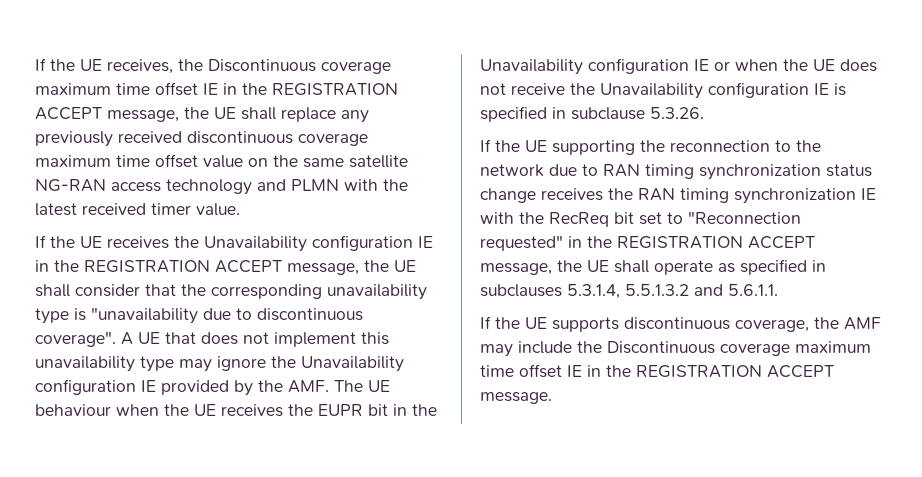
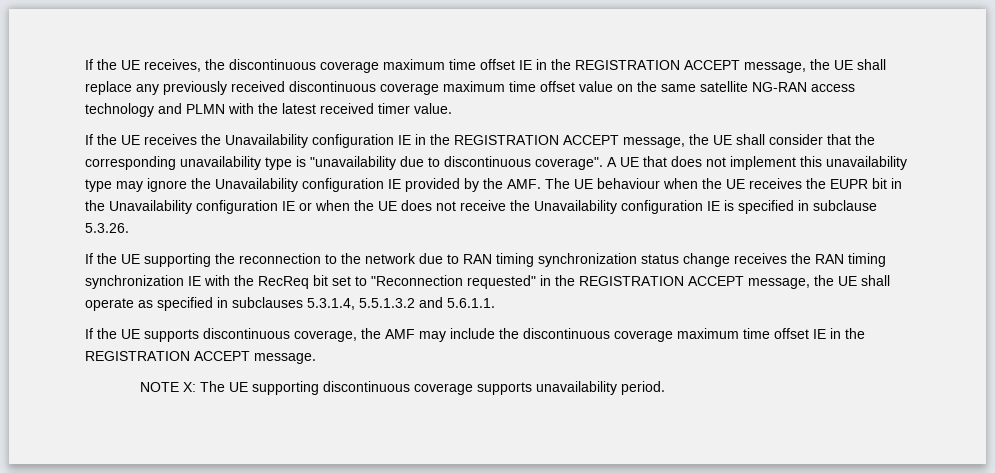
- If the UE receives, the Discontinuous coverage maximum time offset IE in the REGISTRATION ACCEPT message, the UE shall replace any previously received discontinuous coverage maximum time offset value on the same satellite NG-RAN access technology and PLMN with the latest received timer value.
+ If the UE receives, the discontinuous coverage maximum time offset IE in the REGISTRATION ACCEPT message, the UE shall replace any previously received discontinuous coverage maximum time offset value on the same satellite NG-RAN access technology and PLMN with the latest received timer value.
- If the UE supports discontinuous coverage, the AMF may include the Discontinuous coverage maximum time offset IE in the REGISTRATION ACCEPT message.
+ If the UE supports discontinuous coverage, the AMF may include the discontinuous coverage maximum time offset IE in the REGISTRATION ACCEPT message.
+ NOTE X: The UE supporting discontinuous coverage supports unavailability period.

